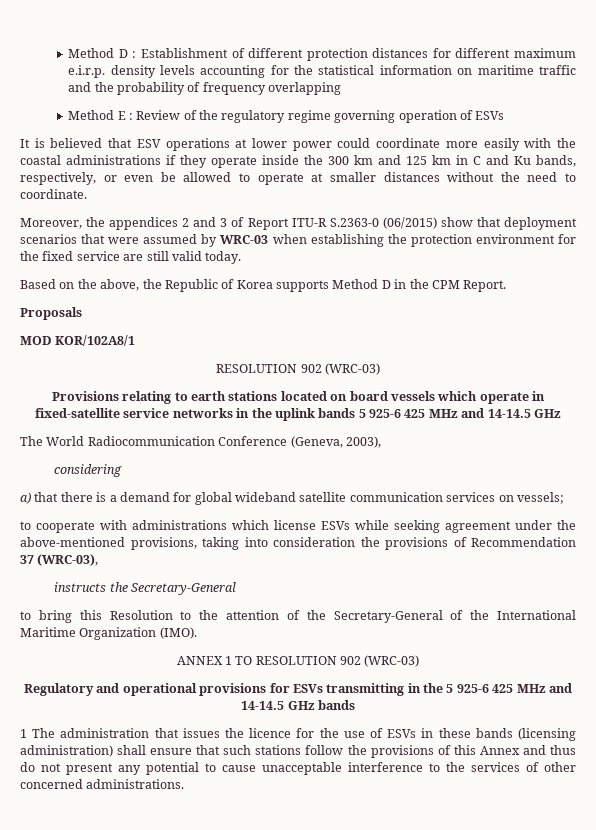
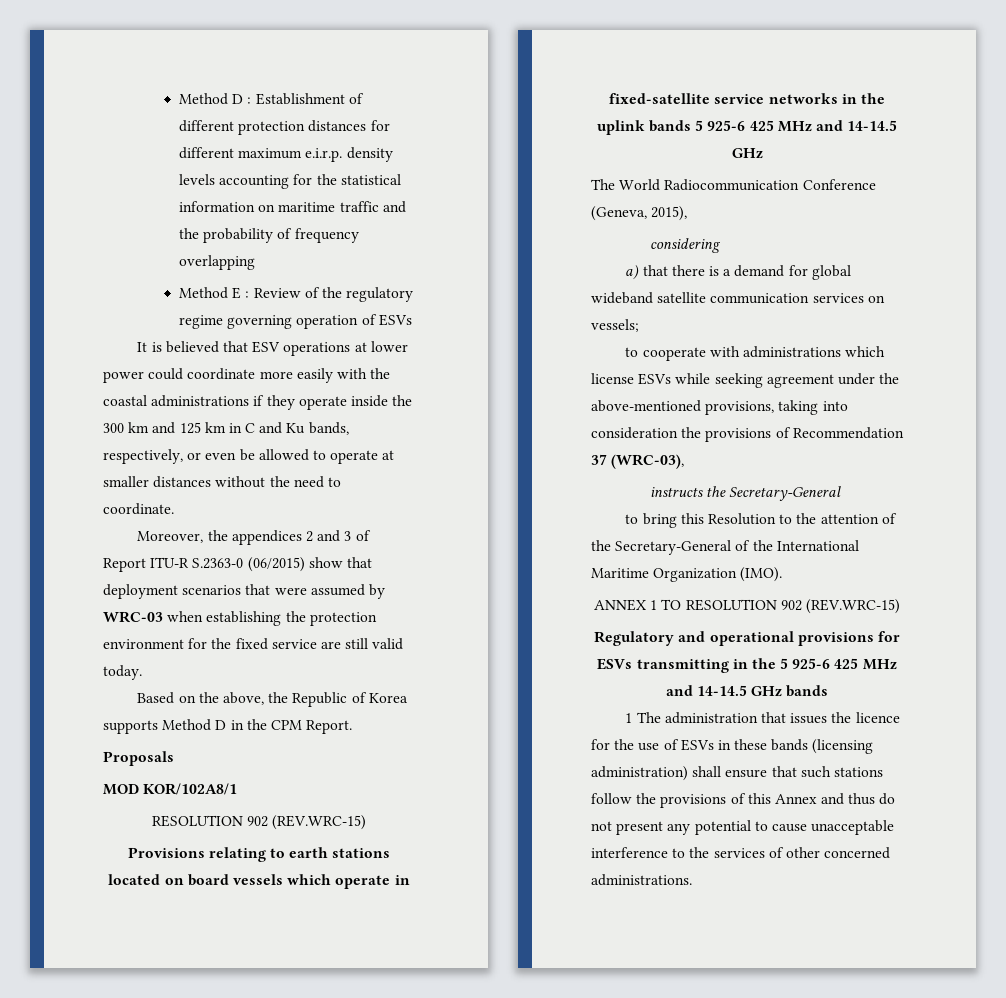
  MOD KOR/102A8/1
- RESOLUTION 902 (WRC-03)
+ RESOLUTION 902 (REV.WRC-15)
- The World Radiocommunication Conference (Geneva, 2003),
+ The World Radiocommunication Conference (Geneva, 2015),
- ANNEX 1 TO RESOLUTION 902 (WRC-03)
+ ANNEX 1 TO RESOLUTION 902 (REV.WRC-15)

